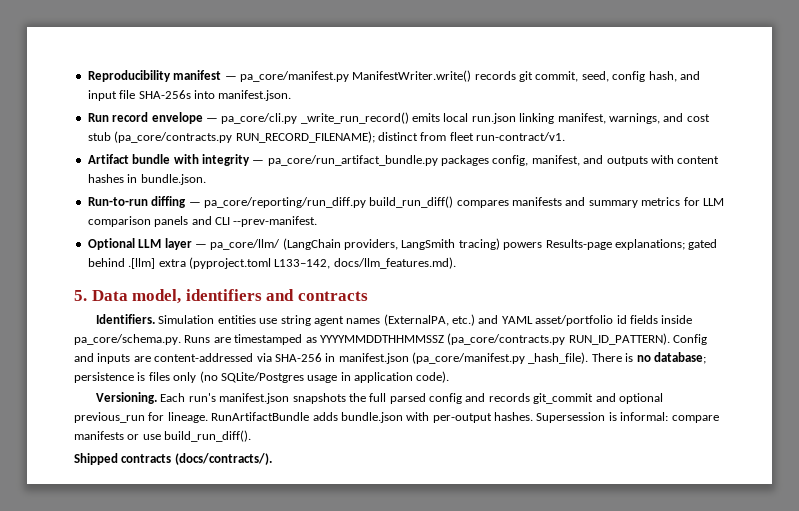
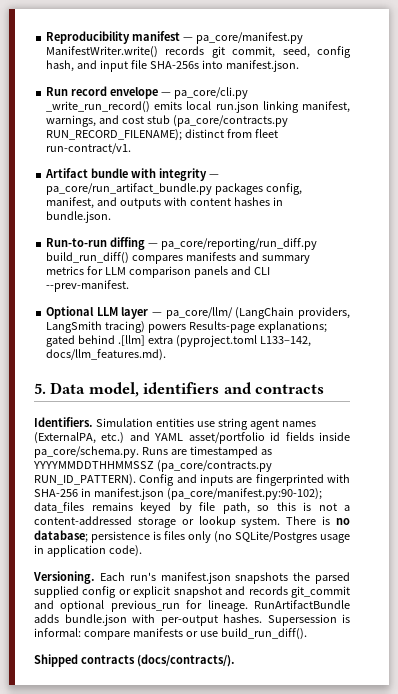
- Config and inputs are content-addressed via SHA-256 in manifest.json (pa_core/manifest.py _hash_file).
+ Config and inputs are fingerprinted with SHA-256 in manifest.json (pa_core/manifest.py:90-102); data_files remains keyed by file path, so this is not a content-addressed storage or lookup system.
- Each run's manifest.json snapshots the full parsed config and records git_commit and optional previous_run for lineage.
+ Each run's manifest.json snapshots the parsed supplied config or explicit snapshot and records git_commit and optional previous_run for lineage.

